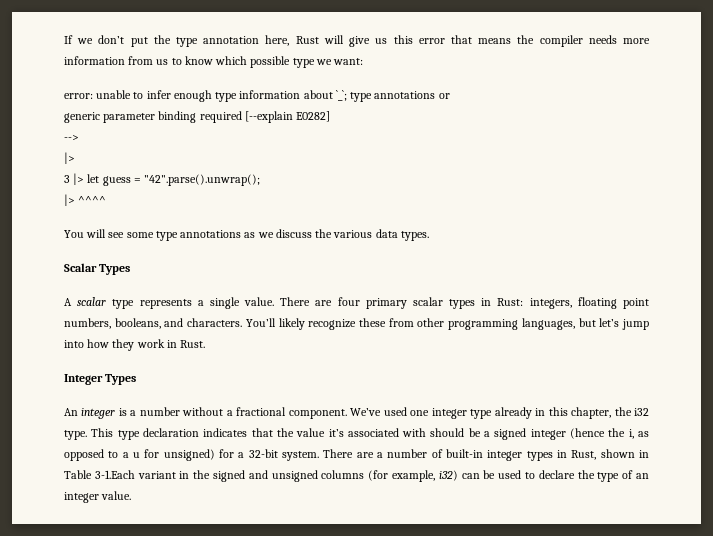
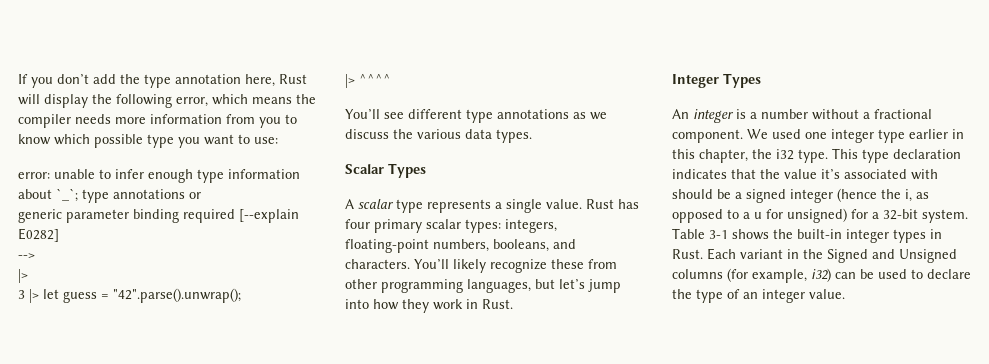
- If we don’t put the type annotation here, Rust will give us this error that means the compiler needs more information from us to know which possible type we want:
+ If you don’t add the type annotation here, Rust will display the following error, which means the compiler needs more information from you to know which possible type you want to use:
- You will see some type annotations as we discuss the various data types.
+ You’ll see different type annotations as we discuss the various data types.
- There are four primary scalar types in Rust: integers, floating point numbers, booleans, and characters.
+ Rust has four primary scalar types: integers, floating-point numbers, booleans, and characters.
- We’ve used one integer type already in this chapter, the i32 type.
+ We used one integer type earlier in this chapter, the i32 type.
- There are a number of built-in integer types in Rust, shown in Table 3-1.Each variant in the signed and unsigned columns (for example, i32) can be used to declare the type of an integer value.
+ Table 3-1 shows the built-in integer types in Rust. Each variant in the Signed and Unsigned columns (for example, i32) can be used to declare the type of an integer value.

